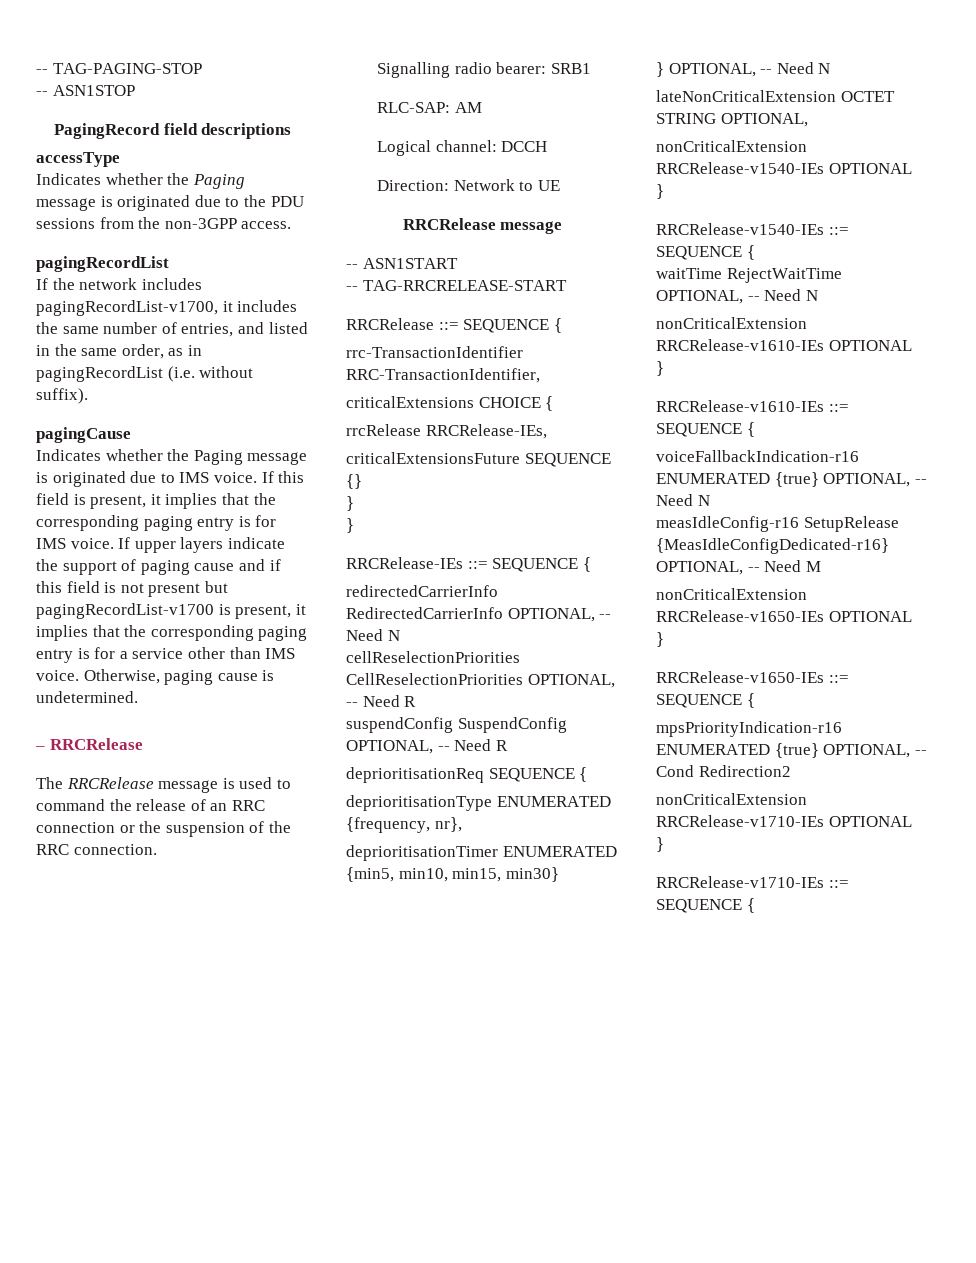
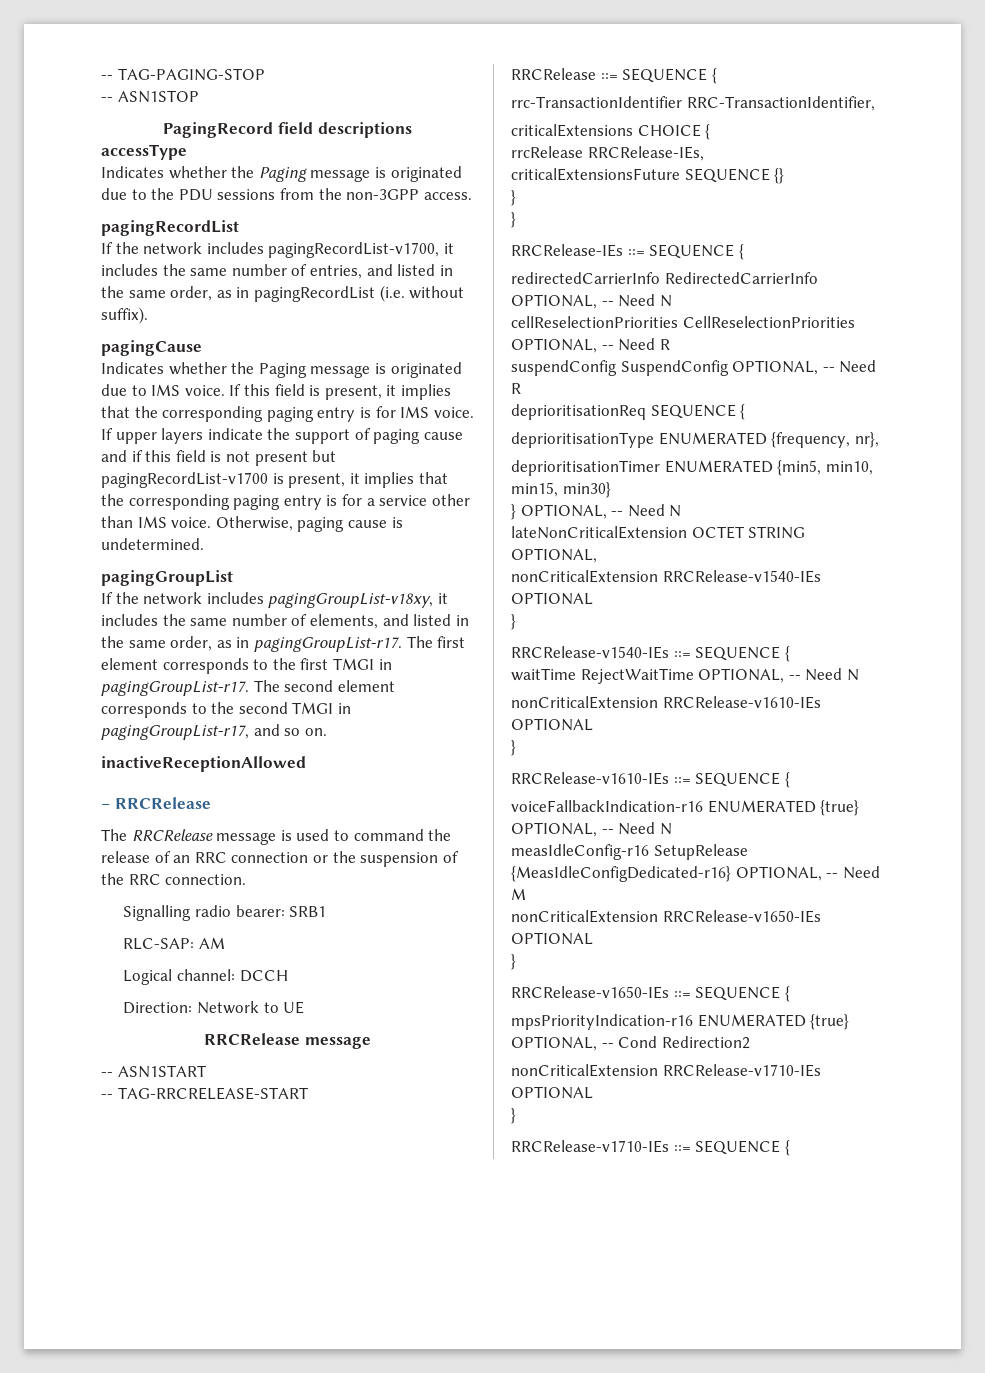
+ pagingGroupList
+ If the network includes pagingGroupList-v18xy, it includes the same number of elements, and listed in the same order, as in pagingGroupList-r17. The first element corresponds to the first TMGI in pagingGroupList-r17. The second element corresponds to the second TMGI in pagingGroupList-r17, and so on.
+ inactiveReceptionAllowed

